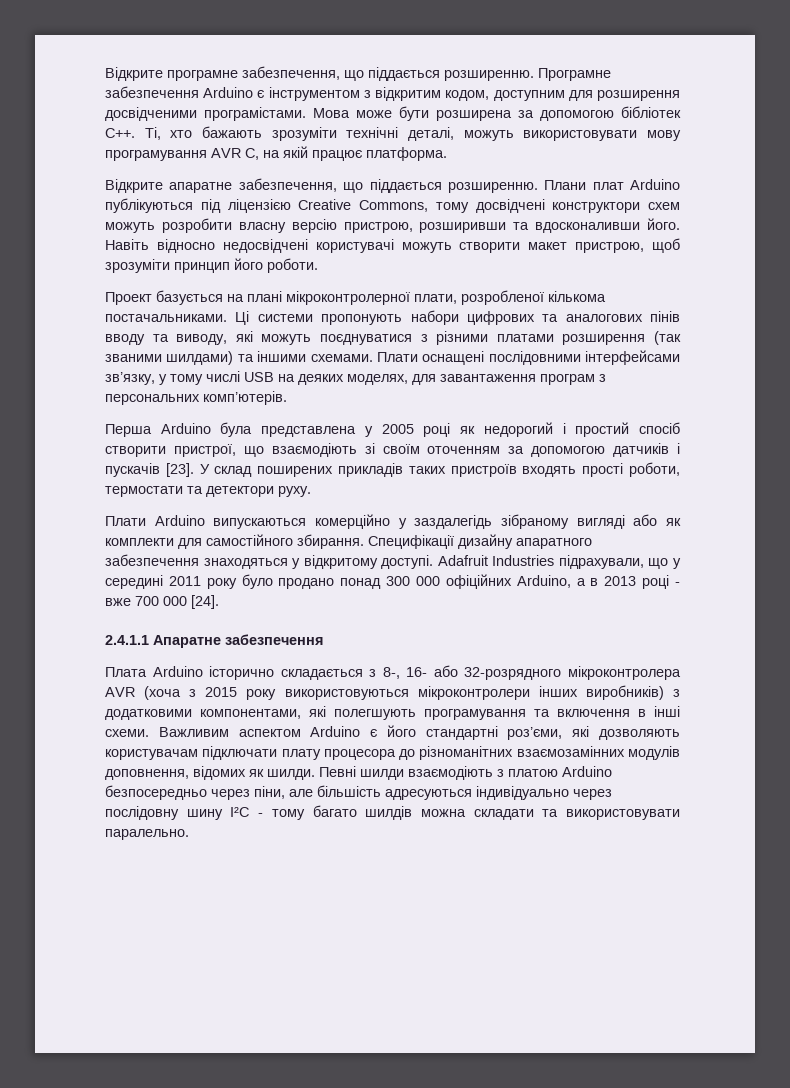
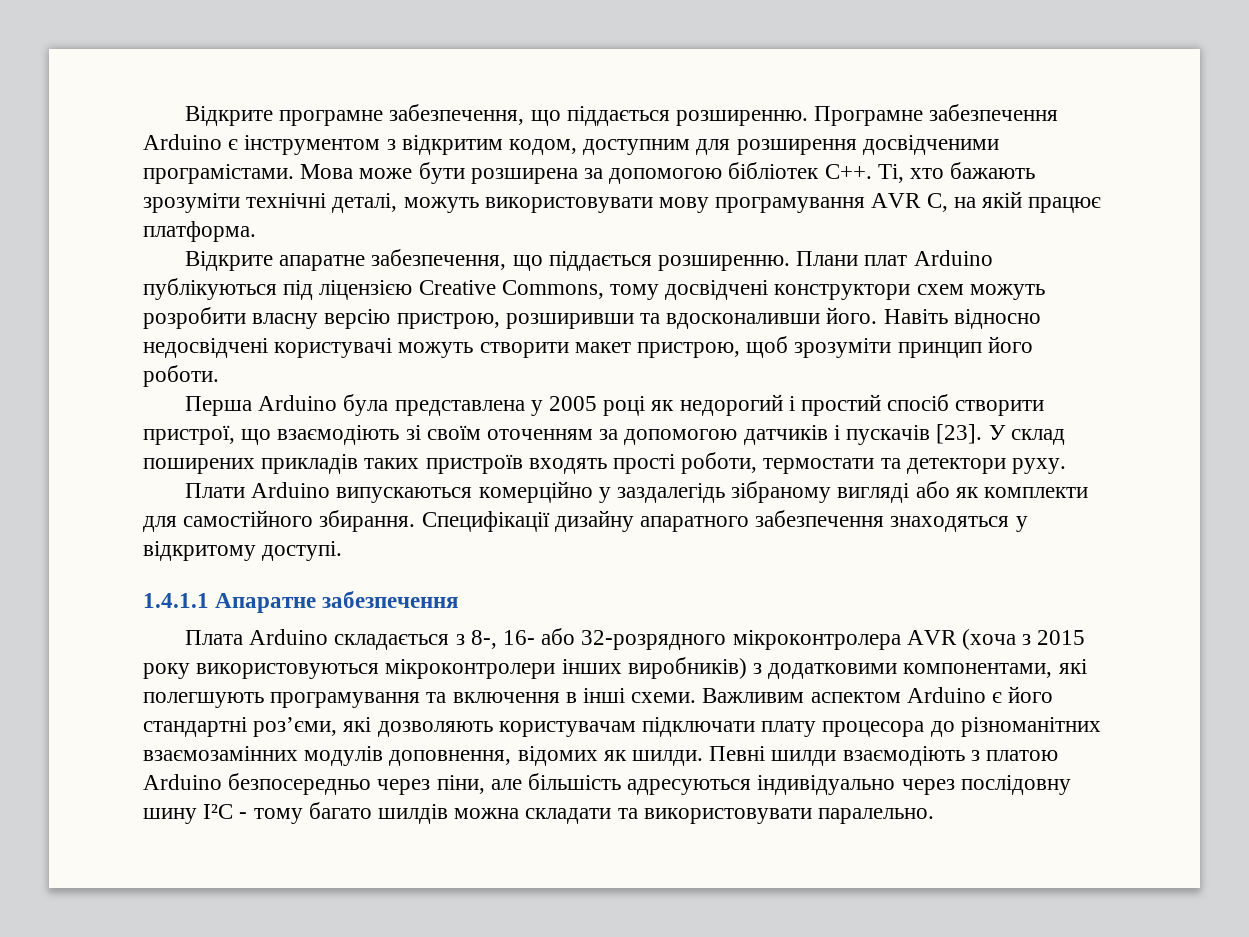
- Проект базується на плані мікроконтролерної плати, розробленої кількома постачальниками. Ці системи пропонують набори цифрових та аналогових пінів вводу та виводу, які можуть поєднуватися з різними платами розширення (так званими шилдами) та іншими схемами. Плати оснащені послідовними інтерфейсами зв’язку, у тому числі USB на деяких моделях, для завантаження програм з персональних комп’ютерів.
- Специфікації дизайну апаратного забезпечення знаходяться у відкритому доступі. Adafruit Industries підрахували, що у середині 2011 року було продано понад 300 000 офіційних Arduino, а в 2013 році - вже 700 000 [24].
- 2.4.1.1 Апаратне забезпечення
+ Специфікації дизайну апаратного забезпечення знаходяться у відкритому доступі.
+ 1.4.1.1 Апаратне забезпечення
- Плата Arduino історично складається з 8-, 16- або 32-розрядного мікроконтролера AVR (хоча з 2015 року використовуються мікроконтролери інших виробників) з додатковими компонентами, які полегшують програмування та включення в інші схеми.
+ Плата Arduino складається з 8-, 16- або 32-розрядного мікроконтролера AVR (хоча з 2015 року використовуються мікроконтролери інших виробників) з додатковими компонентами, які полегшують програмування та включення в інші схеми.

